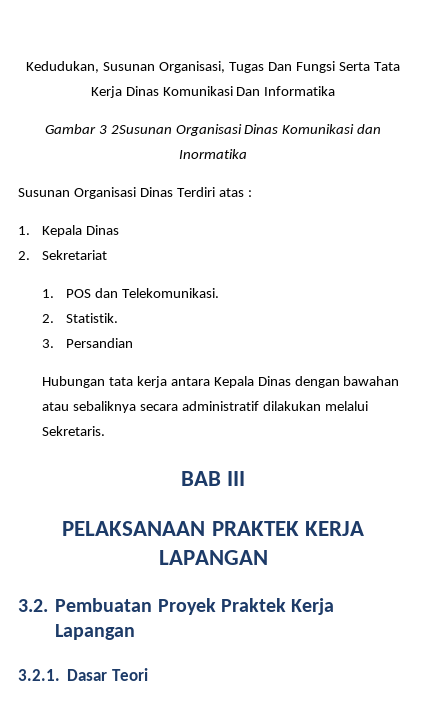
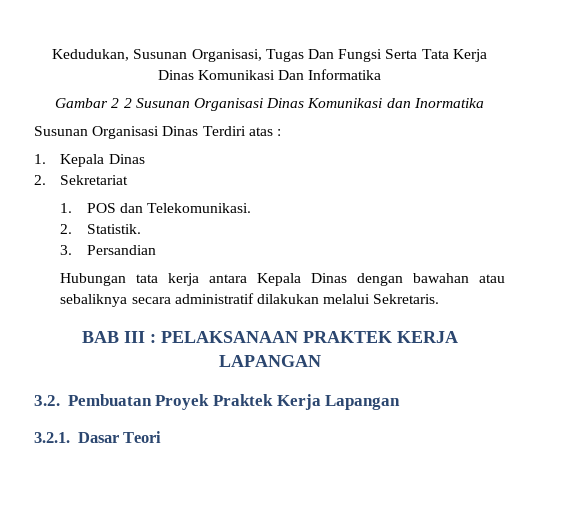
- Gambar 3 2Susunan Organisasi Dinas Komunikasi dan Inormatika
+ Gambar 2 2 Susunan Organisasi Dinas Komunikasi dan Inormatika
- BAB III
- PELAKSANAAN PRAKTEK KERJA LAPANGAN
+ BAB III : PELAKSANAAN PRAKTEK KERJA LAPANGAN

